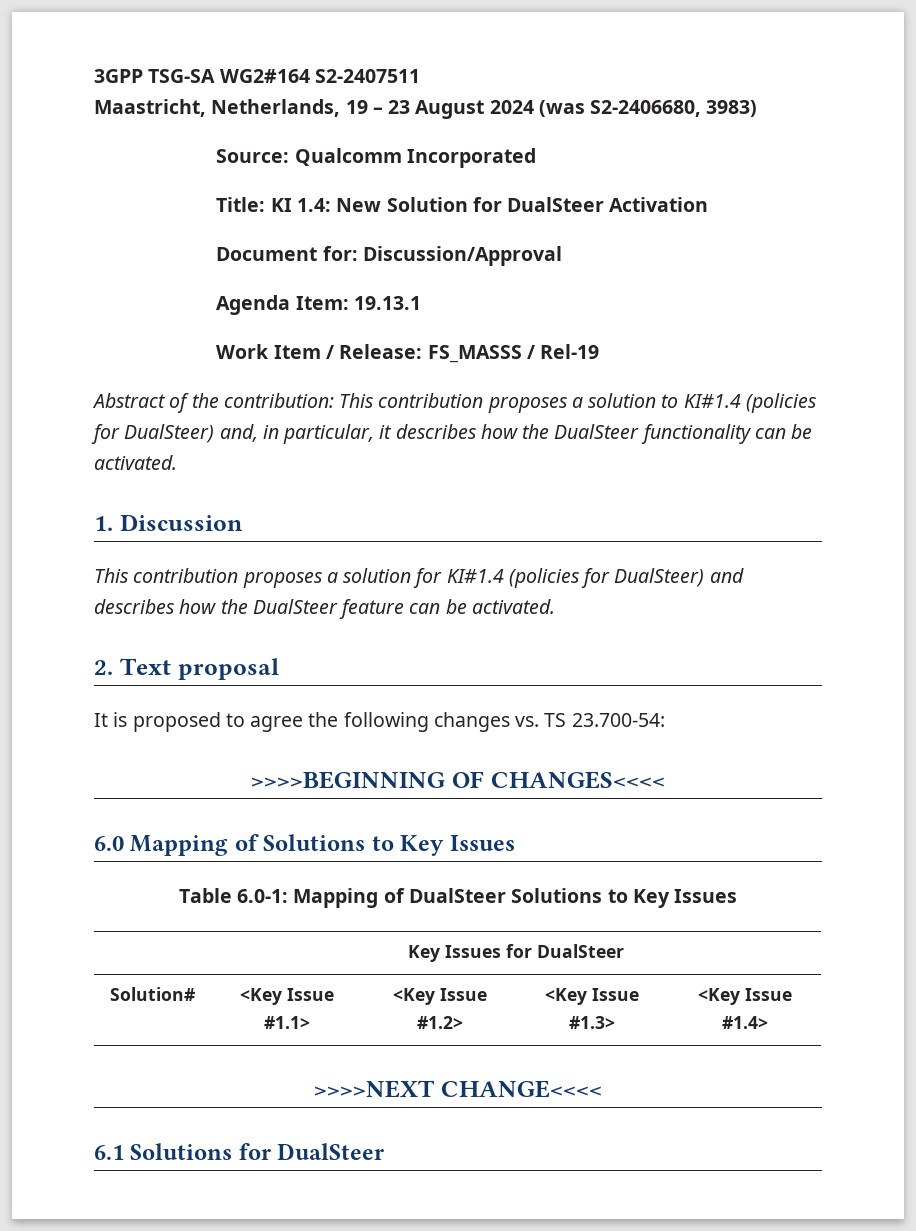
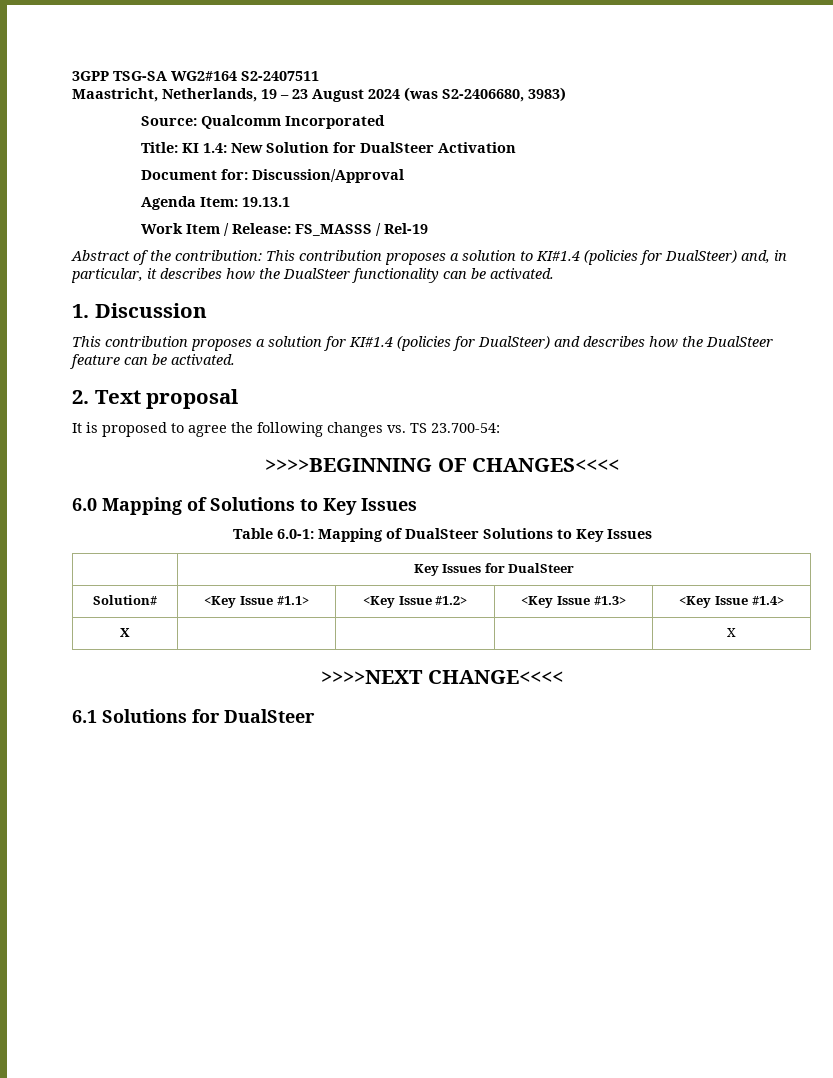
+ X | | | | X

